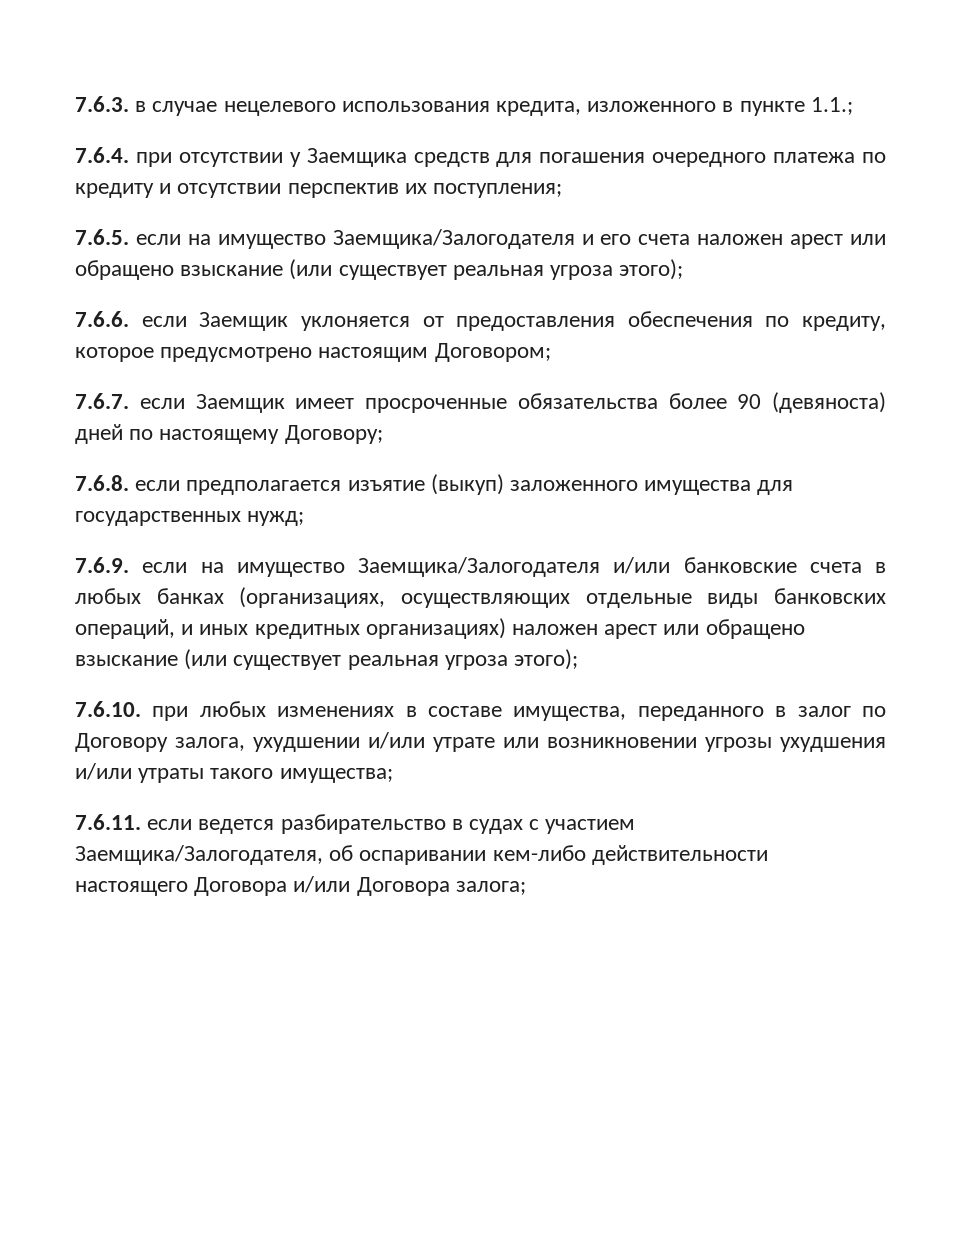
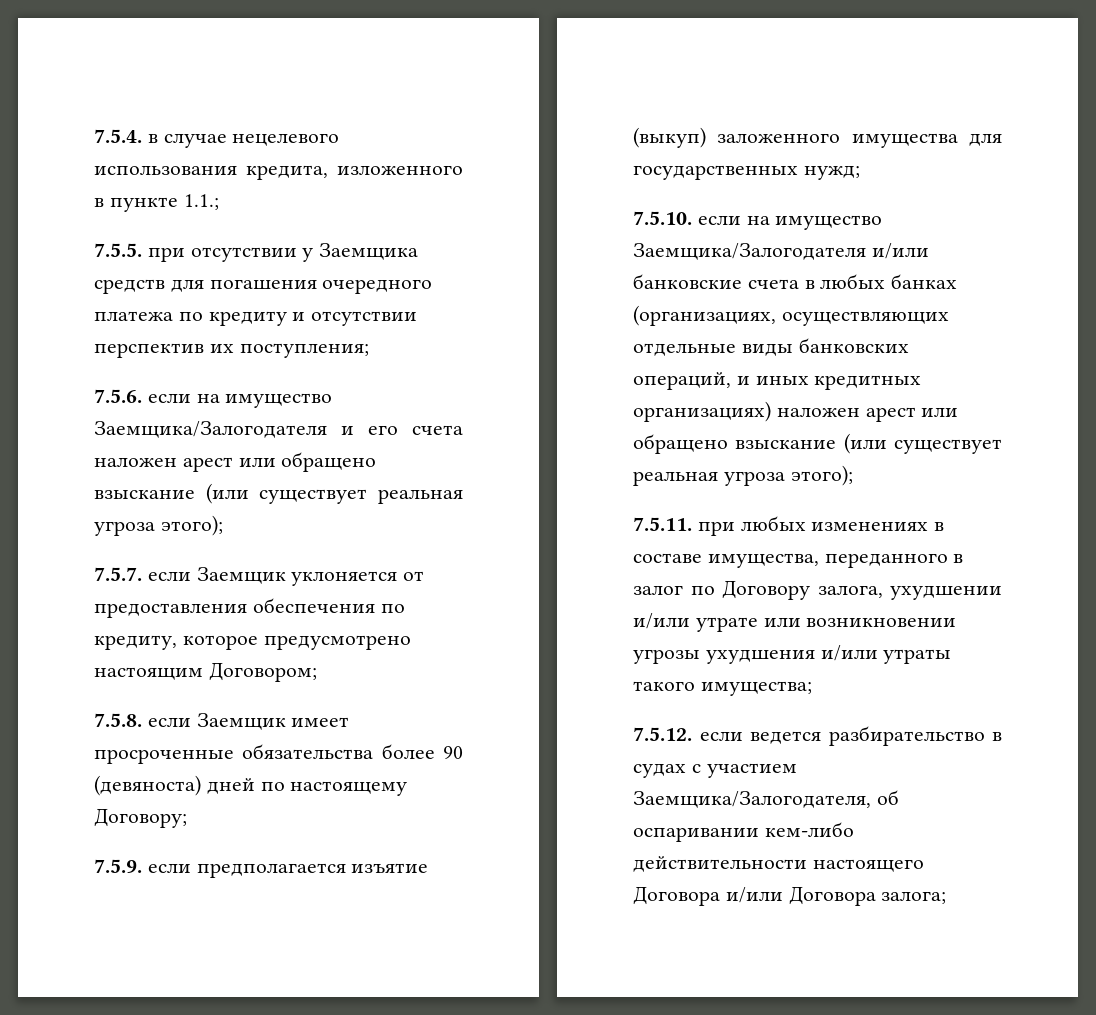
- 7.6.3. в случае нецелевого использования кредита, изложенного в пункте 1.1.;
+ 7.5.4. в случае нецелевого использования кредита, изложенного в пункте 1.1.;
- 7.6.4. при отсутствии у Заемщика средств для погашения очередного платежа по кредиту и отсутствии перспектив их поступления;
+ 7.5.5. при отсутствии у Заемщика средств для погашения очередного платежа по кредиту и отсутствии перспектив их поступления;
- 7.6.5. если на имущество Заемщика/Залогодателя и его счета наложен арест или обращено взыскание (или существует реальная угроза этого);
+ 7.5.6. если на имущество Заемщика/Залогодателя и его счета наложен арест или обращено взыскание (или существует реальная угроза этого);
- 7.6.6. если Заемщик уклоняется от предоставления обеспечения по кредиту, которое предусмотрено настоящим Договором;
+ 7.5.7. если Заемщик уклоняется от предоставления обеспечения по кредиту, которое предусмотрено настоящим Договором;
- 7.6.7. если Заемщик имеет просроченные обязательства более 90 (девяноста) дней по настоящему Договору;
+ 7.5.8. если Заемщик имеет просроченные обязательства более 90 (девяноста) дней по настоящему Договору;
- 7.6.8. если предполагается изъятие (выкуп) заложенного имущества для государственных нужд;
+ 7.5.9. если предполагается изъятие (выкуп) заложенного имущества для государственных нужд;
- 7.6.9. если на имущество Заемщика/Залогодателя и/или банковские счета в любых банках (организациях, осуществляющих отдельные виды банковских операций, и иных кредитных организациях) наложен арест или обращено взыскание (или существует реальная угроза этого);
+ 7.5.10. если на имущество Заемщика/Залогодателя и/или банковские счета в любых банках (организациях, осуществляющих отдельные виды банковских операций, и иных кредитных организациях) наложен арест или обращено взыскание (или существует реальная угроза этого);
- 7.6.10. при любых изменениях в составе имущества, переданного в залог по Договору залога, ухудшении и/или утрате или возникновении угрозы ухудшения и/или утраты такого имущества;
+ 7.5.11. при любых изменениях в составе имущества, переданного в залог по Договору залога, ухудшении и/или утрате или возникновении угрозы ухудшения и/или утраты такого имущества;
- 7.6.11. если ведется разбирательство в судах с участием Заемщика/Залогодателя, об оспаривании кем-либо действительности настоящего Договора и/или Договора залога;
+ 7.5.12. если ведется разбирательство в судах с участием Заемщика/Залогодателя, об оспаривании кем-либо действительности настоящего Договора и/или Договора залога;

